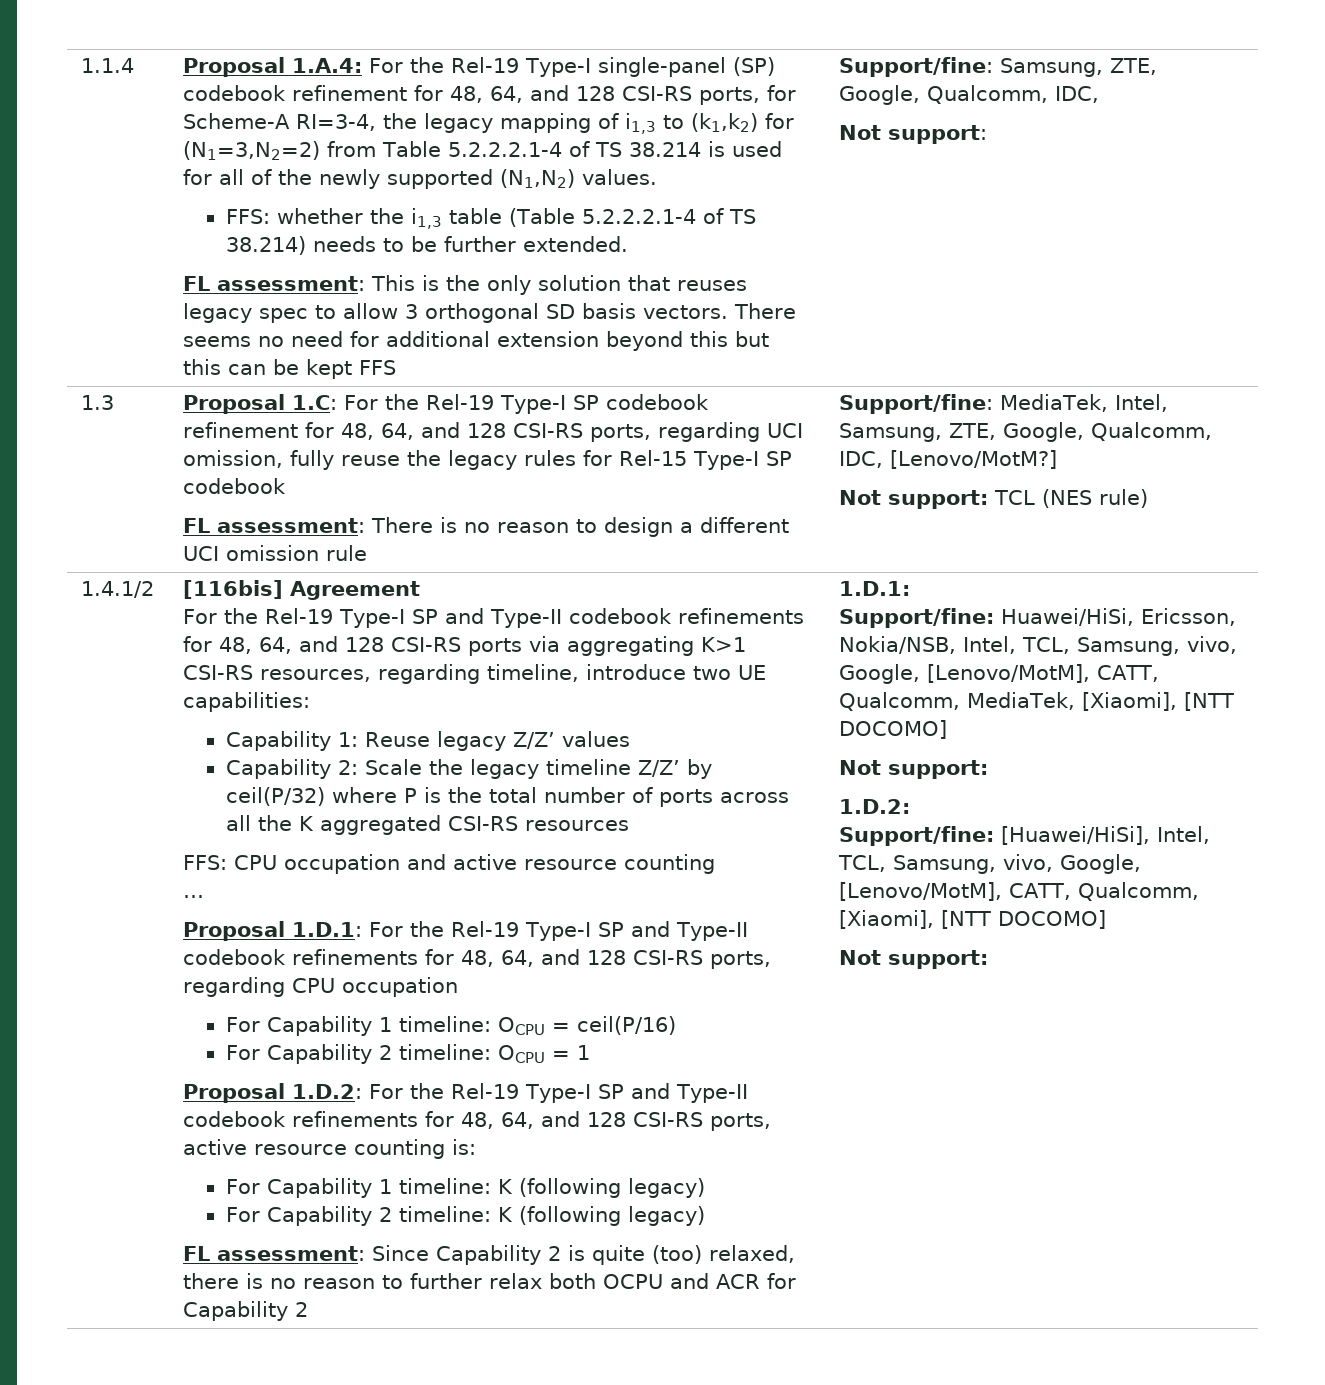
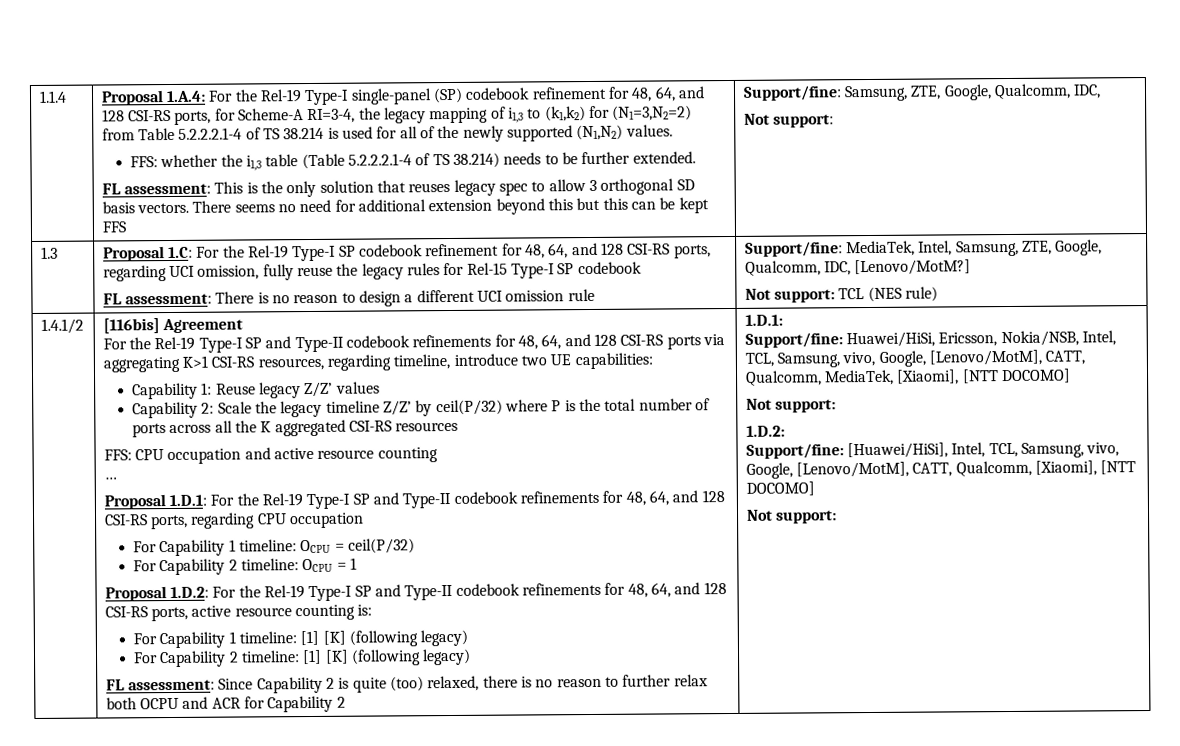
- For Capability 1 timeline: OCPU = ceil(P/16)
+ For Capability 1 timeline: OCPU = ceil(P/32)
- For Capability 1 timeline: K (following legacy)
+ For Capability 1 timeline: [1] [K] (following legacy)
- For Capability 2 timeline: K (following legacy)
+ For Capability 2 timeline: [1] [K] (following legacy)

